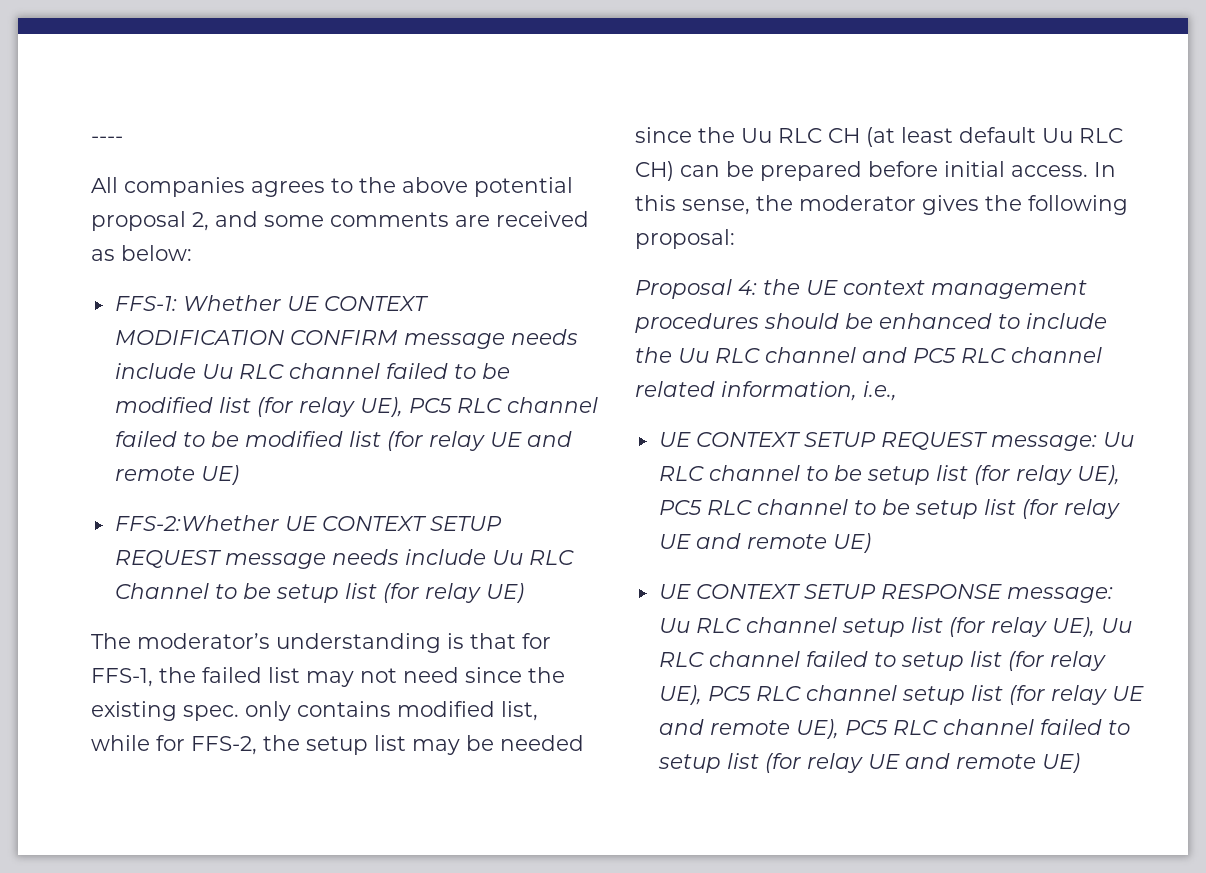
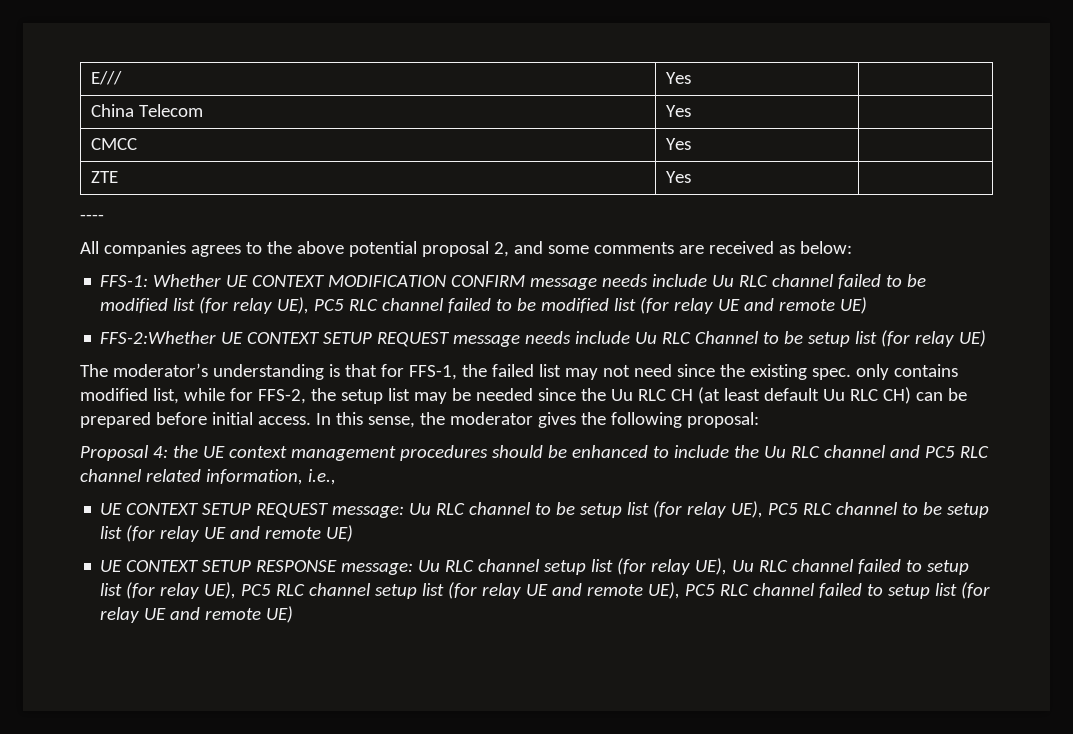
+ E/// | Yes |
+ China Telecom | Yes |
+ CMCC | Yes |
+ ZTE | Yes |

